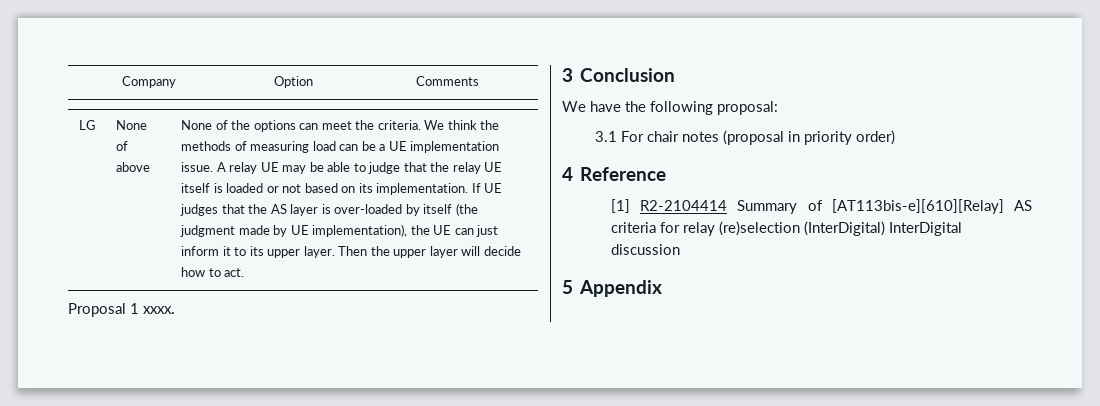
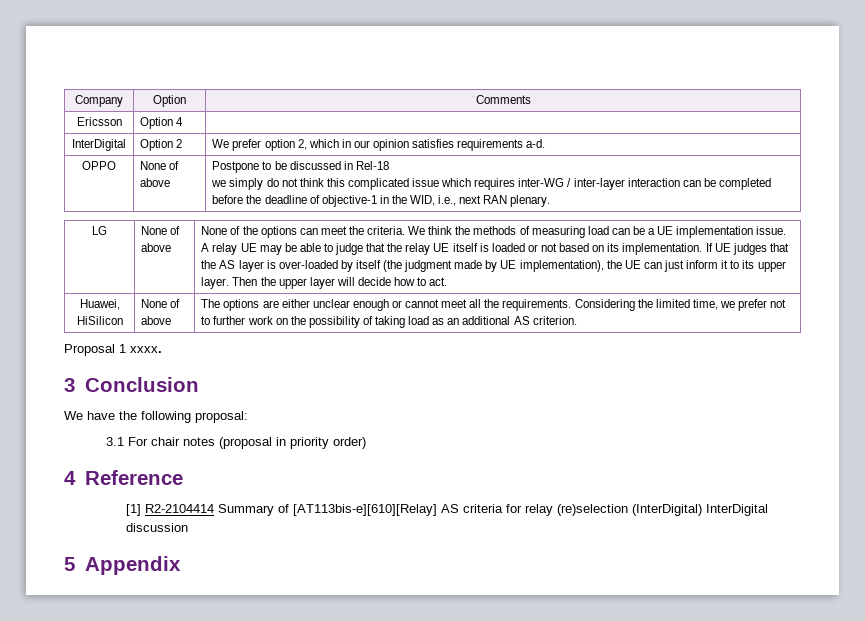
+ Ericsson | Option 4 |
+ InterDigital | Option 2 | We prefer option 2, which in our opinion satisfies requirements a-d.
+ OPPO | None of above | Postpone to be discussed in Rel-18
+ we simply do not think this complicated issue which requires inter-WG / inter-layer interaction can be completed before the deadline of objective-1 in the WID, i.e., next RAN plenary.
+ Huawei, HiSilicon | None of above | The options are either unclear enough or cannot meet all the requirements. Considering the limited time, we prefer not to further work on the possibility of taking load as an additional AS criterion.

